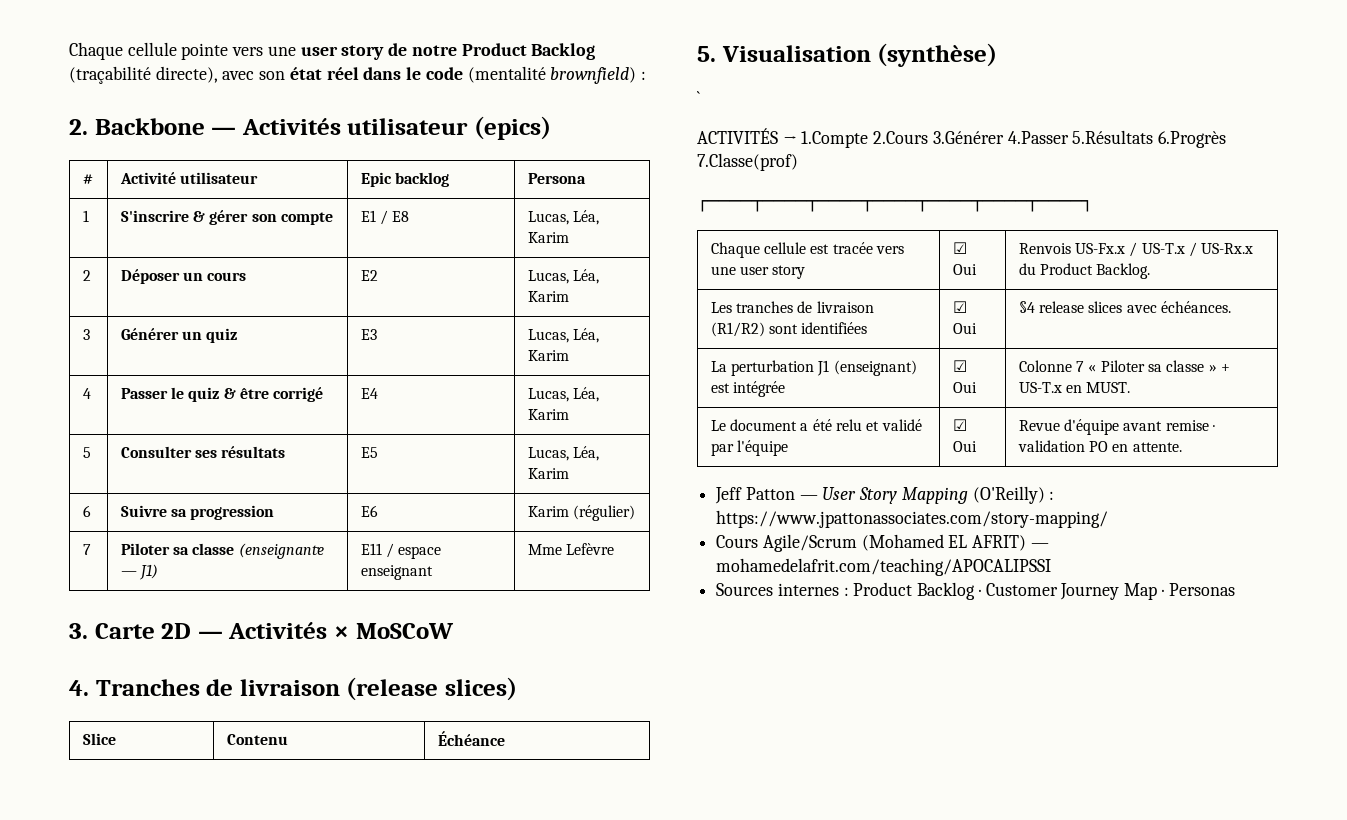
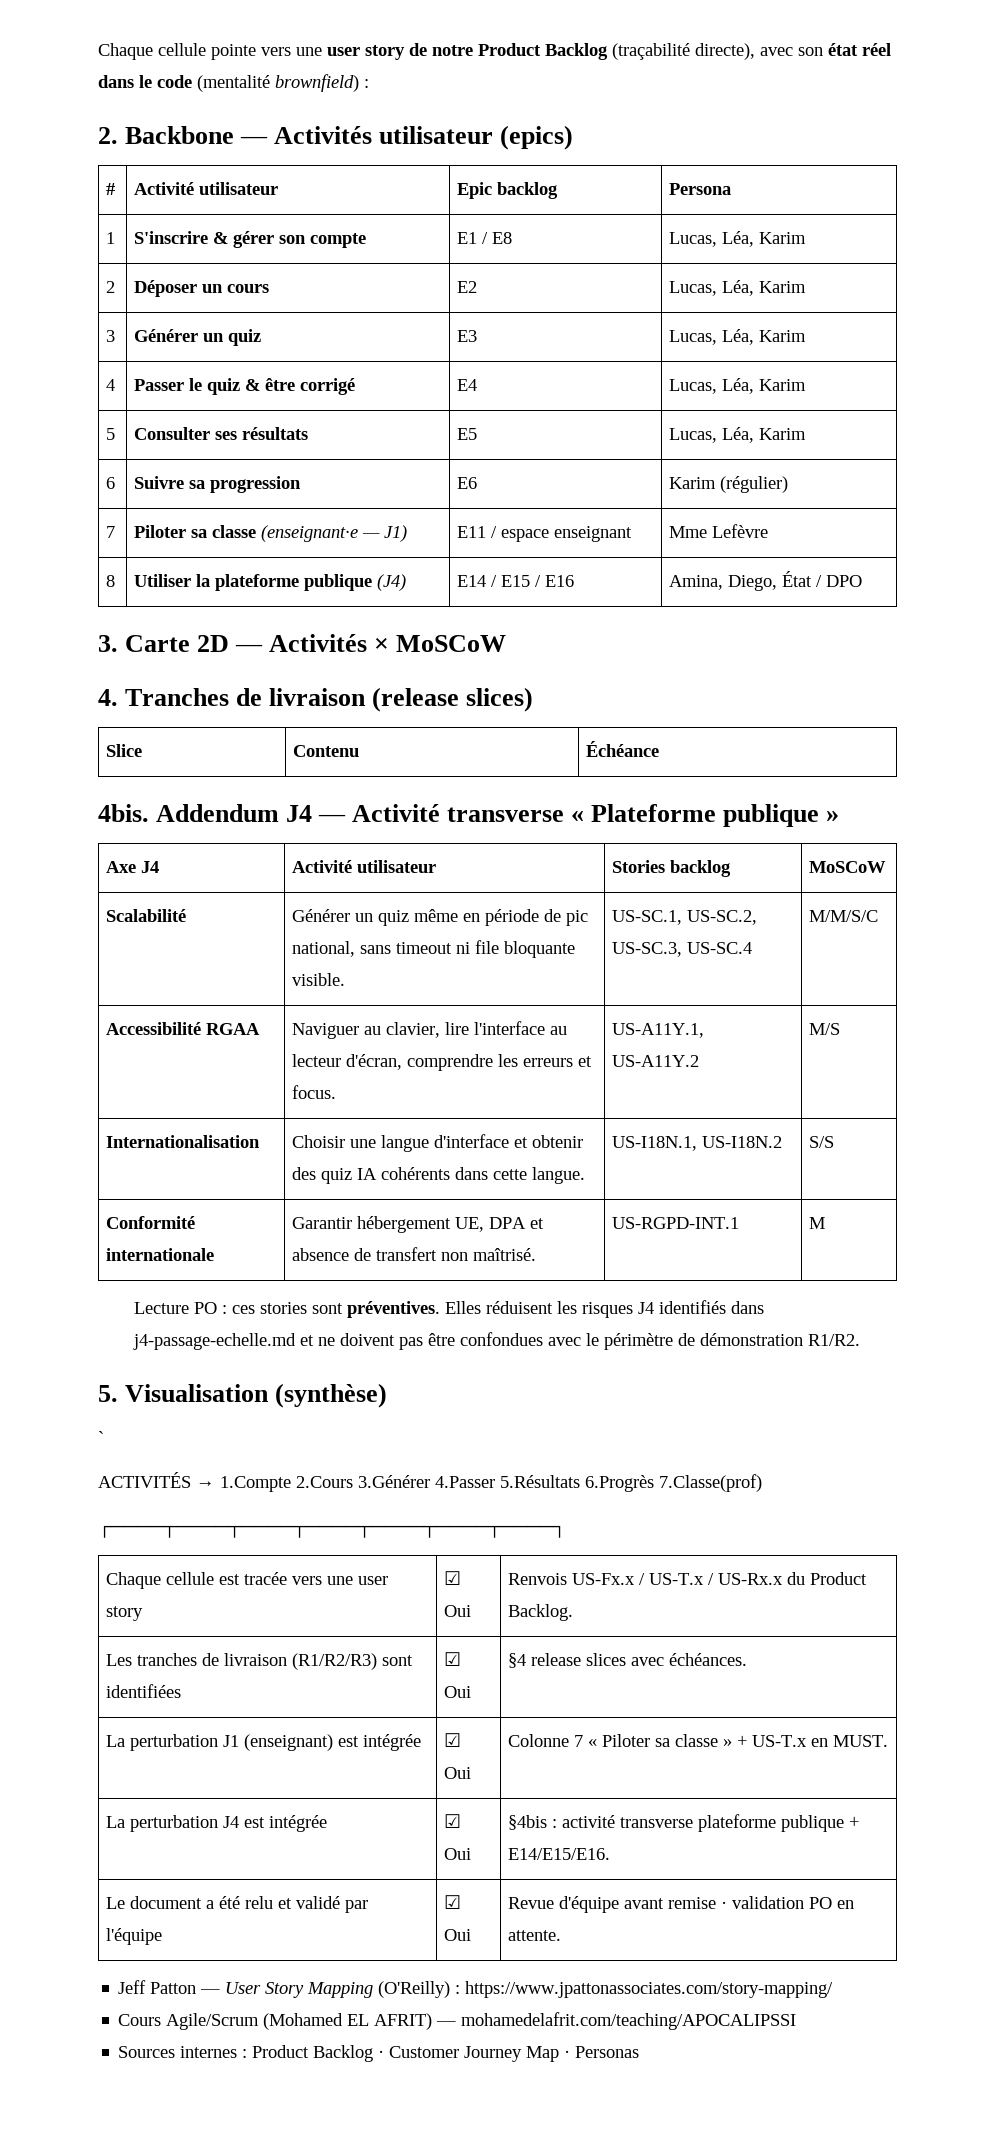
+ 8 | Utiliser la plateforme publique (J4) | E14 / E15 / E16 | Amina, Diego, État / DPO
+ 4bis. Addendum J4 — Activité transverse « Plateforme publique »
+ Axe J4 | Activité utilisateur | Stories backlog | MoSCoW
+ Scalabilité | Générer un quiz même en période de pic national, sans timeout ni file bloquante visible. | US-SC.1, US-SC.2, US-SC.3, US-SC.4 | M/M/S/C
+ Accessibilité RGAA | Naviguer au clavier, lire l'interface au lecteur d'écran, comprendre les erreurs et focus. | US-A11Y.1, US-A11Y.2 | M/S
+ Internationalisation | Choisir une langue d'interface et obtenir des quiz IA cohérents dans cette langue. | US-I18N.1, US-I18N.2 | S/S
+ Conformité internationale | Garantir hébergement UE, DPA et absence de transfert non maîtrisé. | US-RGPD-INT.1 | M
+ Lecture PO : ces stories sont préventives. Elles réduisent les risques J4 identifiés dans j4-passage-echelle.md et ne doivent pas être confondues avec le périmètre de démonstration R1/R2.
- Les tranches de livraison (R1/R2) sont identifiées | ☑ Oui | §4 release slices avec échéances.
+ Les tranches de livraison (R1/R2/R3) sont identifiées | ☑ Oui | §4 release slices avec échéances.
+ La perturbation J4 est intégrée | ☑ Oui | §4bis : activité transverse plateforme publique + E14/E15/E16.

